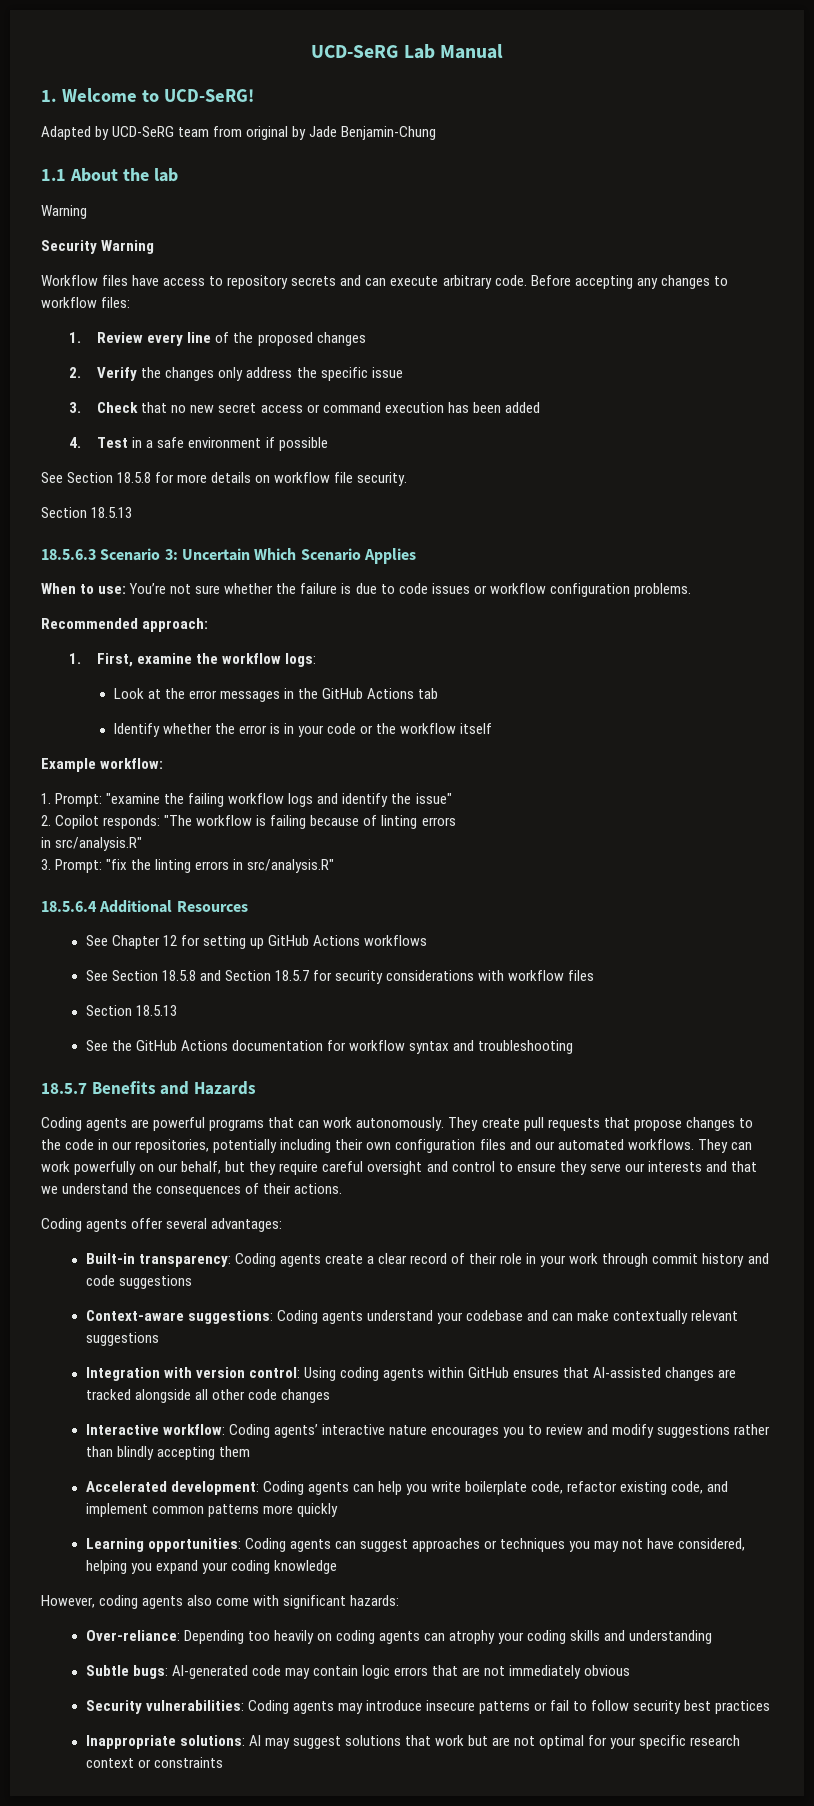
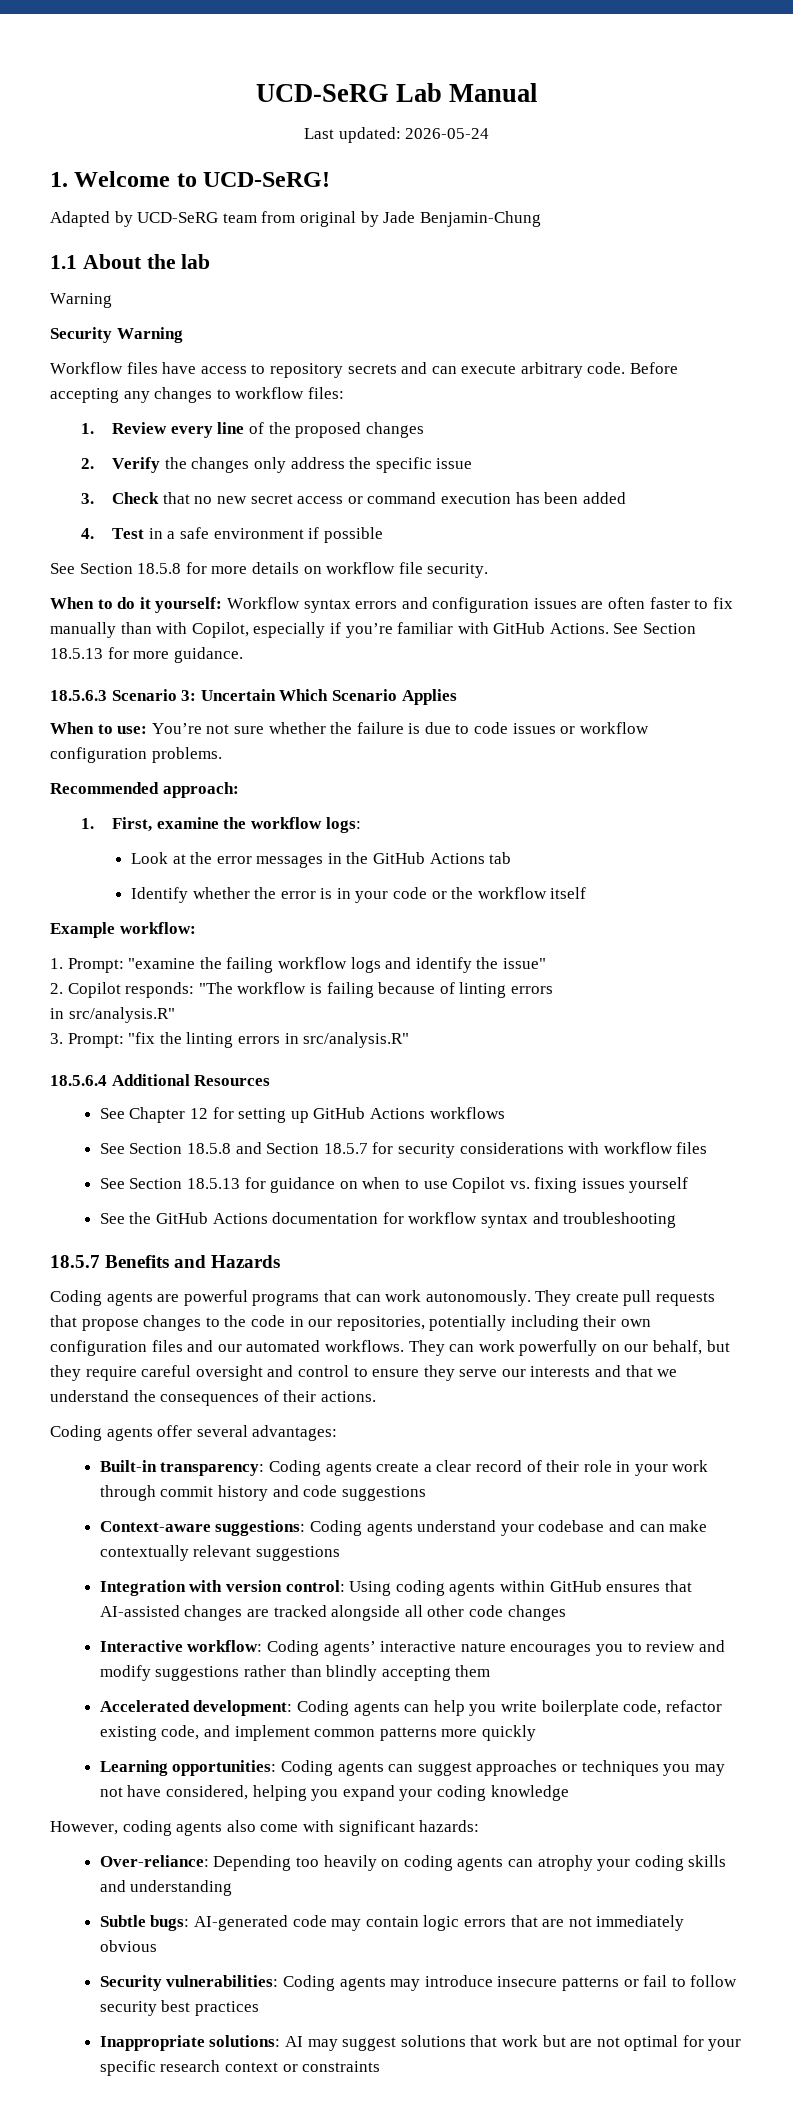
+ Last updated: 2026-05-24
  See Section 18.5.8 for more details on workflow file security.
- Section 18.5.13
+ When to do it yourself: Workflow syntax errors and configuration issues are often faster to fix manually than with Copilot, especially if you’re familiar with GitHub Actions. See Section 18.5.13 for more guidance.
  See Section 18.5.8 and Section 18.5.7 for security considerations with workflow files
- Section 18.5.13
+ See Section 18.5.13 for guidance on when to use Copilot vs. fixing issues yourself

